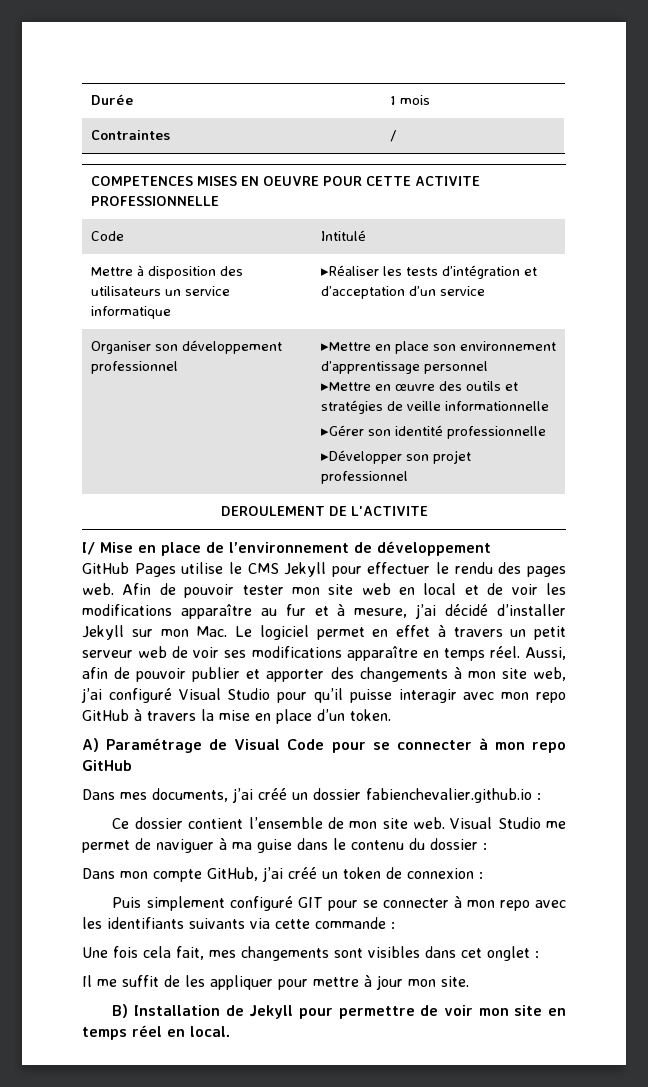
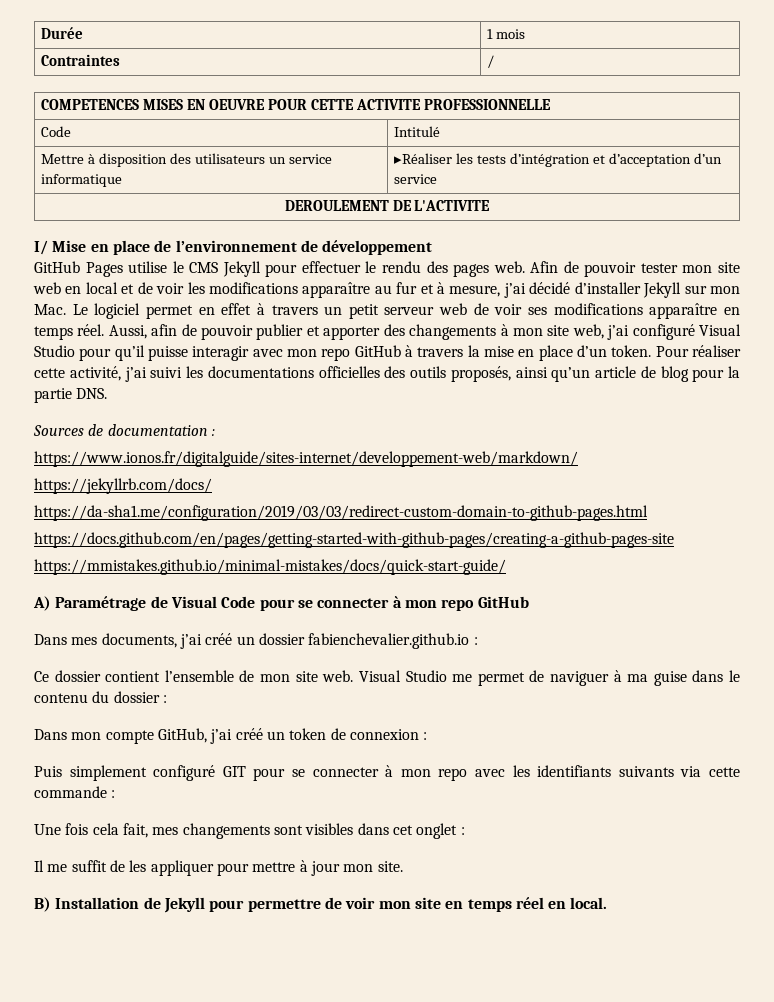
- Organiser son développement professionnel | ▸Mettre en place son environnement d’apprentissage personnel
- ▸Mettre en œuvre des outils et stratégies de veille informationnelle
- ▸Gérer son identité professionnelle
- ▸Développer son projet professionnel
+ Pour réaliser cette activité, j’ai suivi les documentations officielles des outils proposés, ainsi qu’un article de blog pour la partie DNS.
+ Sources de documentation :
+ https://www.ionos.fr/digitalguide/sites-internet/developpement-web/markdown/
+ https://jekyllrb.com/docs/
+ https://da-sha1.me/configuration/2019/03/03/redirect-custom-domain-to-github-pages.html
+ https://docs.github.com/en/pages/getting-started-with-github-pages/creating-a-github-pages-site
+ https://mmistakes.github.io/minimal-mistakes/docs/quick-start-guide/

